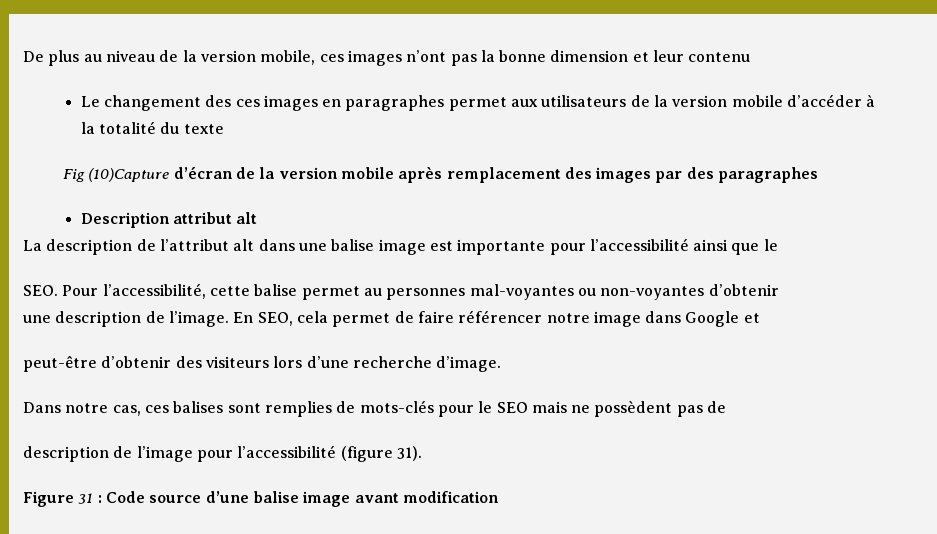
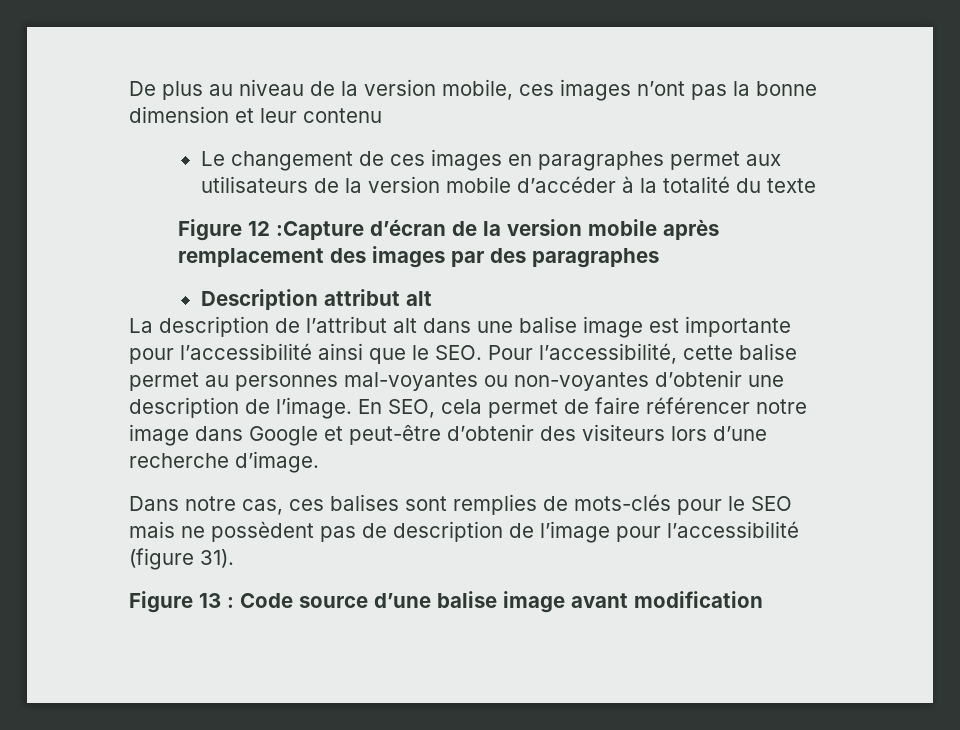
- Le changement des ces images en paragraphes permet aux utilisateurs de la version mobile d’accéder à la totalité du texte
+ Le changement de ces images en paragraphes permet aux utilisateurs de la version mobile d’accéder à la totalité du texte
- Fig (10)Capture d’écran de la version mobile après remplacement des images par des paragraphes
+ Figure 12 :Capture d’écran de la version mobile après remplacement des images par des paragraphes
- La description de l’attribut alt dans une balise image est importante pour l’accessibilité ainsi que le
- SEO. Pour l’accessibilité, cette balise permet au personnes mal-voyantes ou non-voyantes d’obtenir
- une description de l’image.
+ La description de l’attribut alt dans une balise image est importante pour l’accessibilité ainsi que le SEO. Pour l’accessibilité, cette balise permet au personnes mal-voyantes ou non-voyantes d’obtenir une description de l’image.
- En SEO, cela permet de faire référencer notre image dans Google et
- peut-être d’obtenir des visiteurs lors d’une recherche d’image.
+ En SEO, cela permet de faire référencer notre image dans Google et peut-être d’obtenir des visiteurs lors d’une recherche d’image.
- Dans notre cas, ces balises sont remplies de mots-clés pour le SEO mais ne possèdent pas de
- description de l’image pour l’accessibilité (figure 31).
+ Dans notre cas, ces balises sont remplies de mots-clés pour le SEO mais ne possèdent pas de description de l’image pour l’accessibilité (figure 31).
- Figure 31 : Code source d’une balise image avant modification
+ Figure 13 : Code source d’une balise image avant modification

